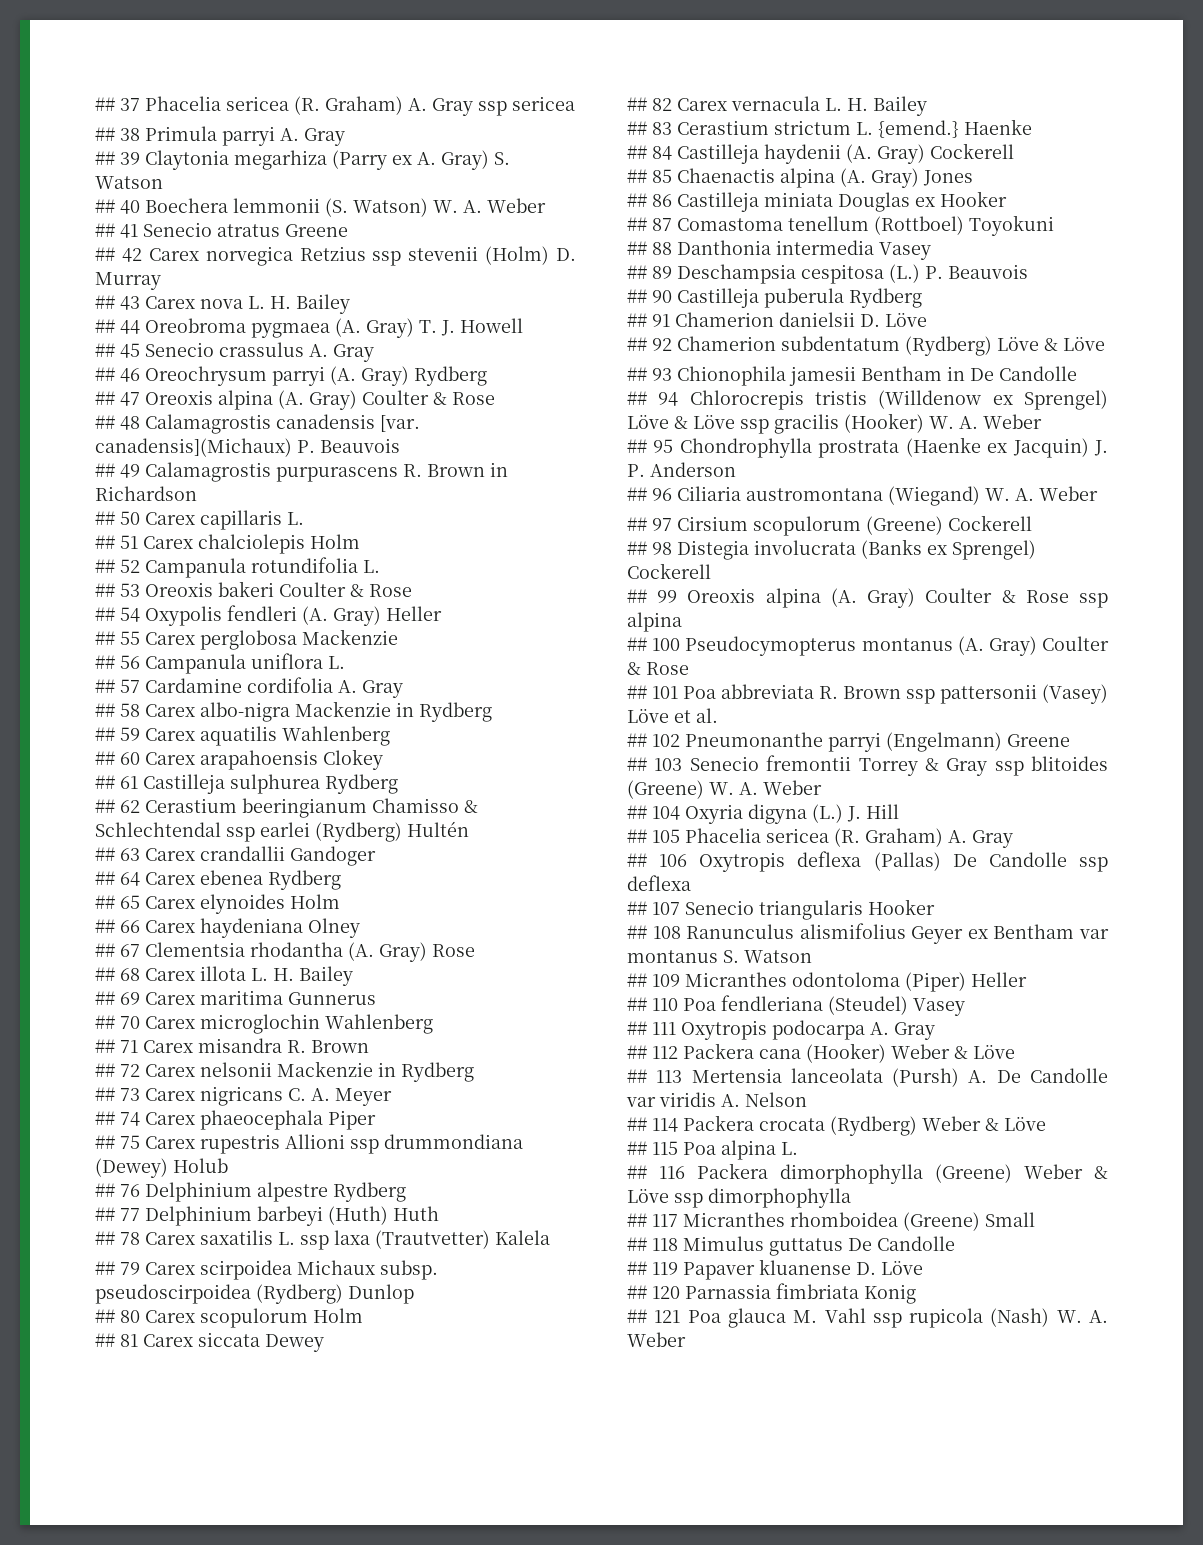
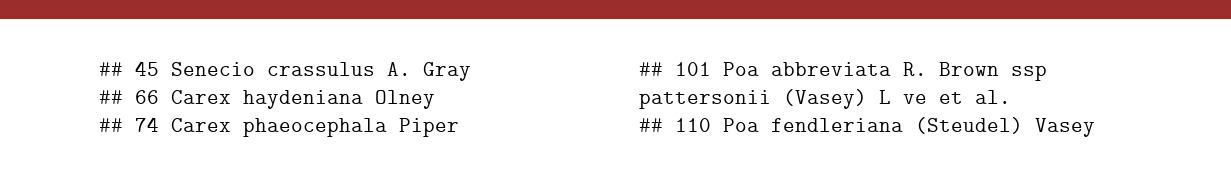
- ## 37 Phacelia sericea (R. Graham) A. Gray ssp sericea
- ## 38 Primula parryi A. Gray
- ## 39 Claytonia megarhiza (Parry ex A. Gray) S. Watson
- ## 40 Boechera lemmonii (S. Watson) W. A. Weber
- ## 41 Senecio atratus Greene
- ## 42 Carex norvegica Retzius ssp stevenii (Holm) D. Murray
- ## 43 Carex nova L. H. Bailey
- ## 44 Oreobroma pygmaea (A. Gray) T. J. Howell
- ## 46 Oreochrysum parryi (A. Gray) Rydberg
- ## 47 Oreoxis alpina (A. Gray) Coulter & Rose
- ## 48 Calamagrostis canadensis [var. canadensis](Michaux) P. Beauvois
- ## 49 Calamagrostis purpurascens R. Brown in Richardson
- ## 50 Carex capillaris L.
- ## 51 Carex chalciolepis Holm
- ## 52 Campanula rotundifolia L.
- ## 53 Oreoxis bakeri Coulter & Rose
- ## 54 Oxypolis fendleri (A. Gray) Heller
- ## 55 Carex perglobosa Mackenzie
- ## 56 Campanula uniflora L.
- ## 57 Cardamine cordifolia A. Gray
- ## 58 Carex albo-nigra Mackenzie in Rydberg
- ## 59 Carex aquatilis Wahlenberg
- ## 60 Carex arapahoensis Clokey
- ## 61 Castilleja sulphurea Rydberg
- ## 62 Cerastium beeringianum Chamisso & Schlechtendal ssp earlei (Rydberg) Hultén
- ## 63 Carex crandallii Gandoger
- ## 64 Carex ebenea Rydberg
- ## 65 Carex elynoides Holm
- ## 67 Clementsia rhodantha (A. Gray) Rose
- ## 68 Carex illota L. H. Bailey
- ## 69 Carex maritima Gunnerus
- ## 70 Carex microglochin Wahlenberg
- ## 71 Carex misandra R. Brown
- ## 72 Carex nelsonii Mackenzie in Rydberg
- ## 73 Carex nigricans C. A. Meyer
- ## 75 Carex rupestris Allioni ssp drummondiana (Dewey) Holub
- ## 76 Delphinium alpestre Rydberg
- ## 77 Delphinium barbeyi (Huth) Huth
- ## 78 Carex saxatilis L. ssp laxa (Trautvetter) Kalela
- ## 79 Carex scirpoidea Michaux subsp. pseudoscirpoidea (Rydberg) Dunlop
- ## 80 Carex scopulorum Holm
- ## 81 Carex siccata Dewey
- ## 82 Carex vernacula L. H. Bailey
- ## 83 Cerastium strictum L. {emend.} Haenke
- ## 84 Castilleja haydenii (A. Gray) Cockerell
- ## 85 Chaenactis alpina (A. Gray) Jones
- ## 86 Castilleja miniata Douglas ex Hooker
- ## 87 Comastoma tenellum (Rottboel) Toyokuni
- ## 88 Danthonia intermedia Vasey
- ## 89 Deschampsia cespitosa (L.) P. Beauvois
- ## 90 Castilleja puberula Rydberg
- ## 91 Chamerion danielsii D. Löve
- ## 92 Chamerion subdentatum (Rydberg) Löve & Löve
- ## 93 Chionophila jamesii Bentham in De Candolle
- ## 94 Chlorocrepis tristis (Willdenow ex Sprengel) Löve & Löve ssp gracilis (Hooker) W. A. Weber
- ## 95 Chondrophylla prostrata (Haenke ex Jacquin) J. P. Anderson
- ## 96 Ciliaria austromontana (Wiegand) W. A. Weber
- ## 97 Cirsium scopulorum (Greene) Cockerell
- ## 98 Distegia involucrata (Banks ex Sprengel) Cockerell
- ## 99 Oreoxis alpina (A. Gray) Coulter & Rose ssp alpina
- ## 100 Pseudocymopterus montanus (A. Gray) Coulter & Rose
- ## 101 Poa abbreviata R. Brown ssp pattersonii (Vasey) Löve et al.
+ ## 101 Poa abbreviata R. Brown ssp pattersonii (Vasey) L ve et al.
- ## 102 Pneumonanthe parryi (Engelmann) Greene
- ## 103 Senecio fremontii Torrey & Gray ssp blitoides (Greene) W. A. Weber
- ## 104 Oxyria digyna (L.) J. Hill
- ## 105 Phacelia sericea (R. Graham) A. Gray
- ## 106 Oxytropis deflexa (Pallas) De Candolle ssp deflexa
- ## 107 Senecio triangularis Hooker
- ## 108 Ranunculus alismifolius Geyer ex Bentham var montanus S. Watson
- ## 109 Micranthes odontoloma (Piper) Heller
- ## 111 Oxytropis podocarpa A. Gray
- ## 112 Packera cana (Hooker) Weber & Löve
- ## 113 Mertensia lanceolata (Pursh) A. De Candolle var viridis A. Nelson
- ## 114 Packera crocata (Rydberg) Weber & Löve
- ## 115 Poa alpina L.
- ## 116 Packera dimorphophylla (Greene) Weber & Löve ssp dimorphophylla
- ## 117 Micranthes rhomboidea (Greene) Small
- ## 118 Mimulus guttatus De Candolle
- ## 119 Papaver kluanense D. Löve
- ## 120 Parnassia fimbriata Konig
- ## 121 Poa glauca M. Vahl ssp rupicola (Nash) W. A. Weber

